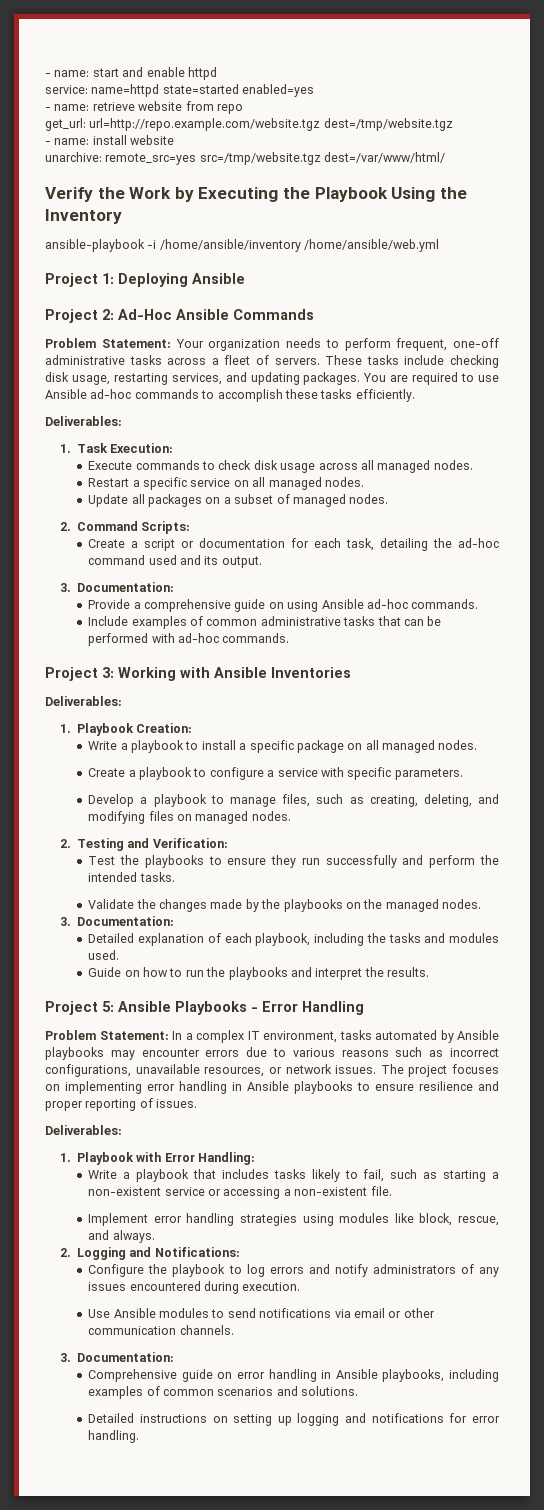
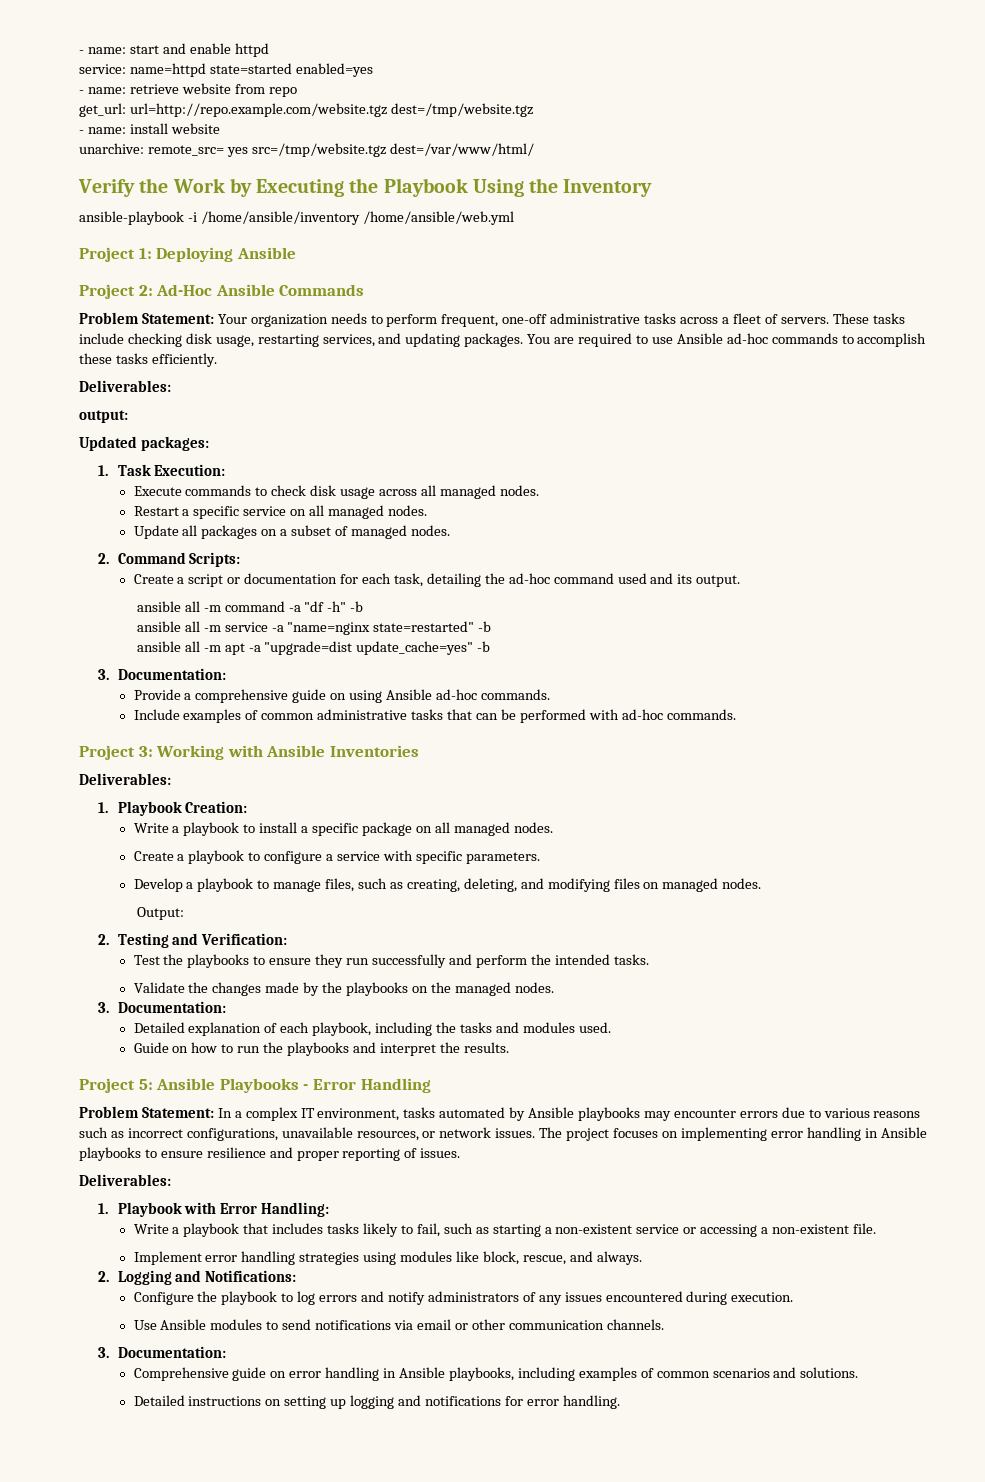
- unarchive: remote_src=yes src=/tmp/website.tgz dest=/var/www/html/
+ unarchive: remote_src= yes src=/tmp/website.tgz dest=/var/www/html/
+ output:
+ Updated packages:
+ ansible all -m command -a "df -h" -b
+ ansible all -m service -a "name=nginx state=restarted" -b
+ ansible all -m apt -a "upgrade=dist update_cache=yes" -b
+ Output:

